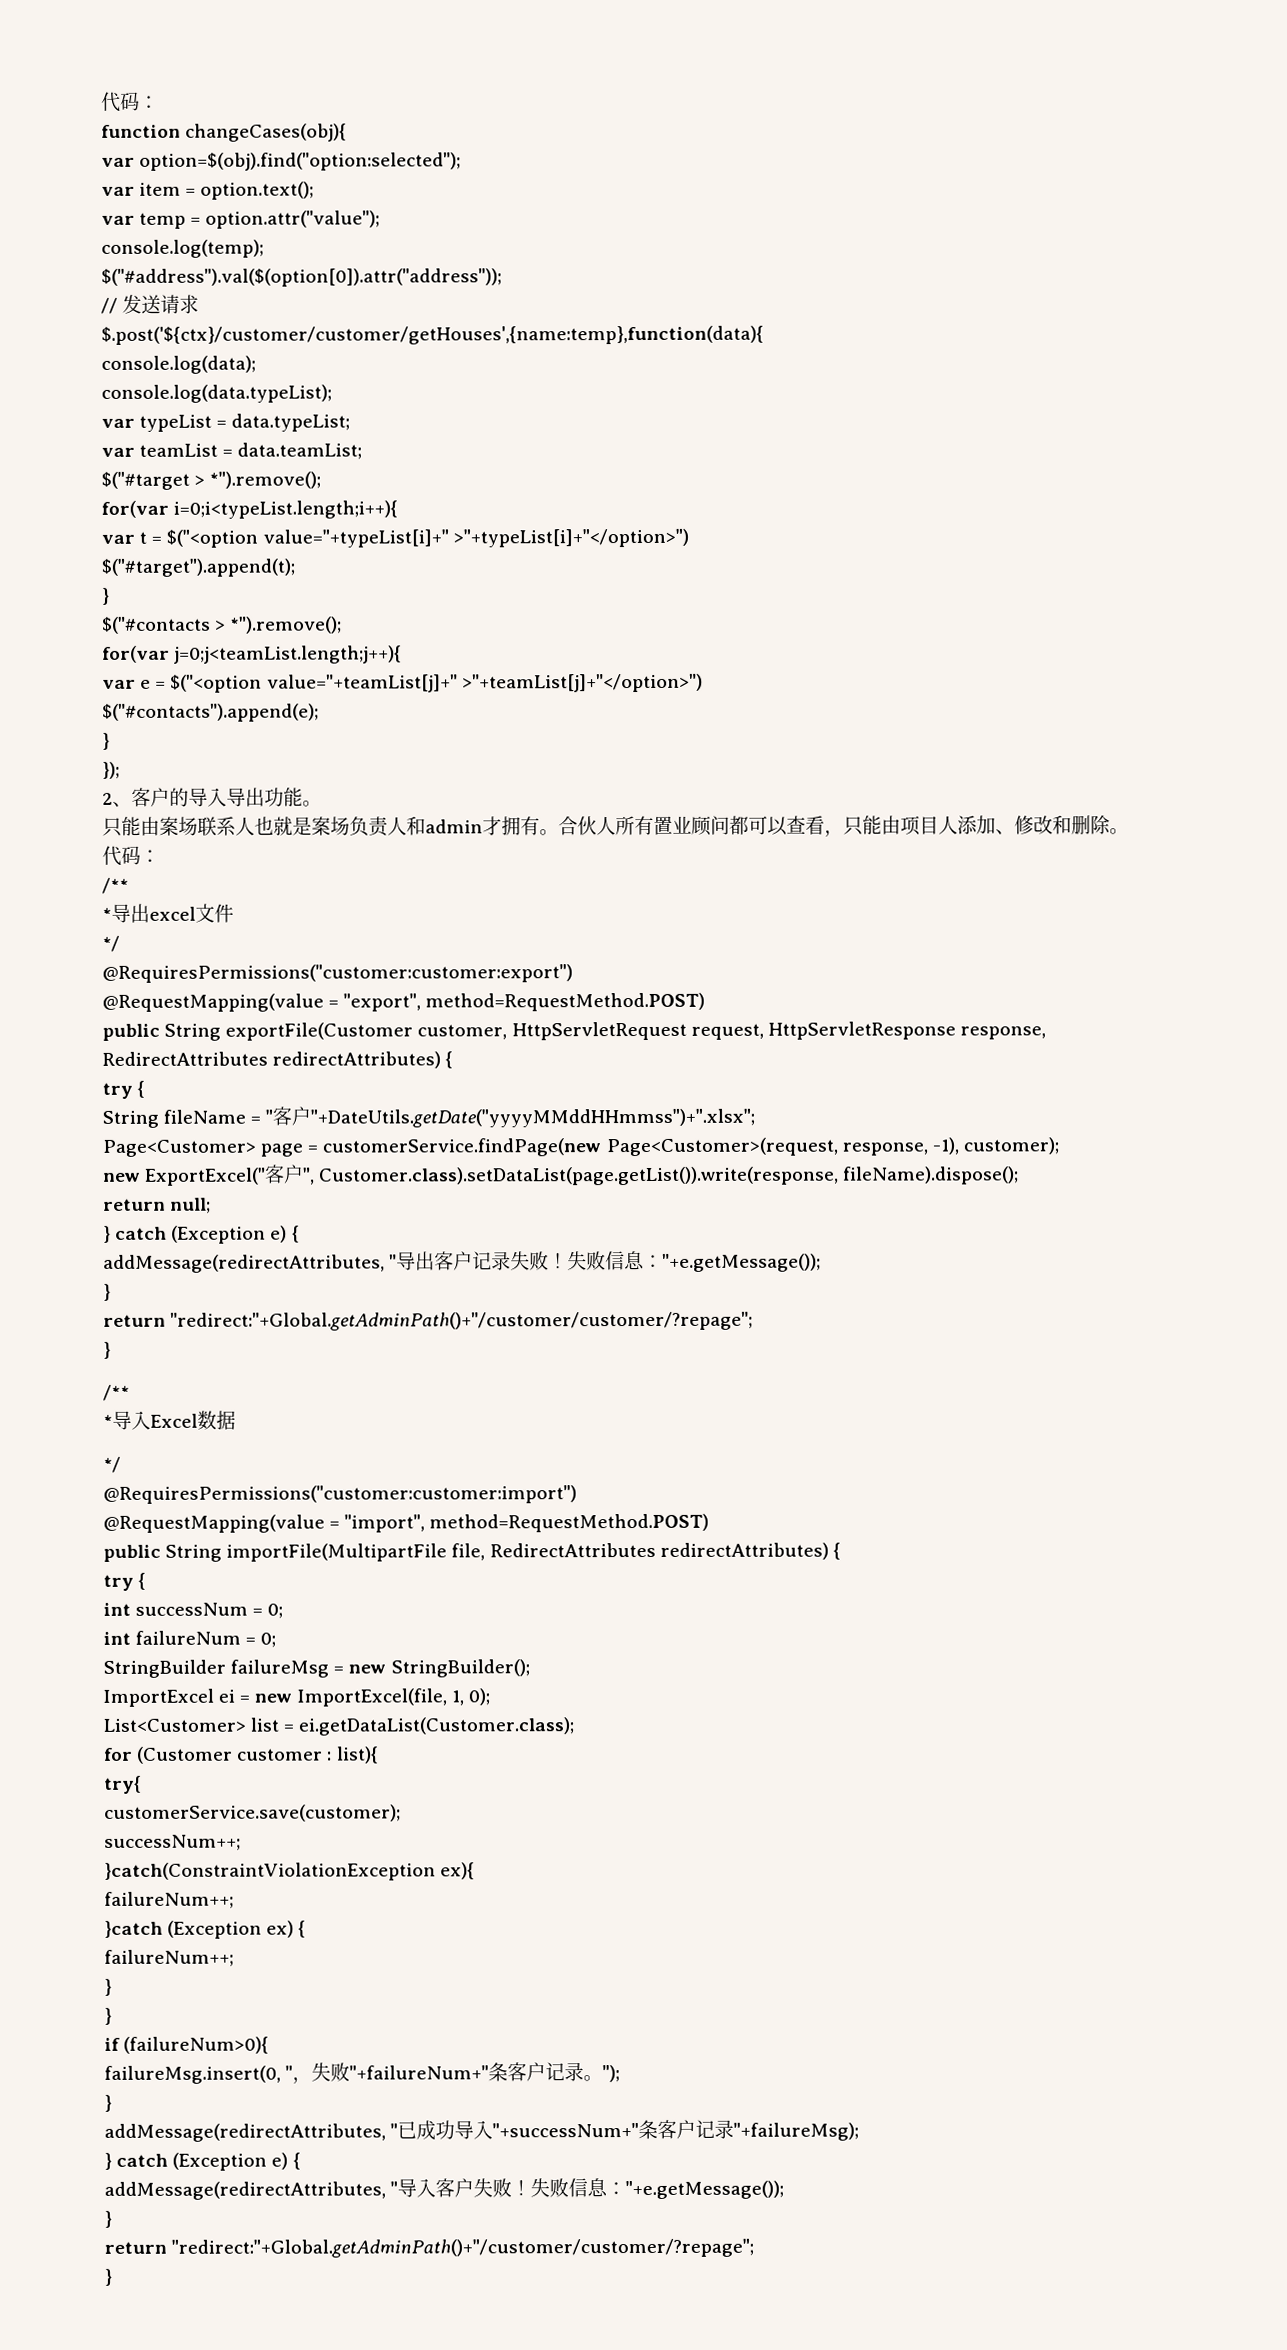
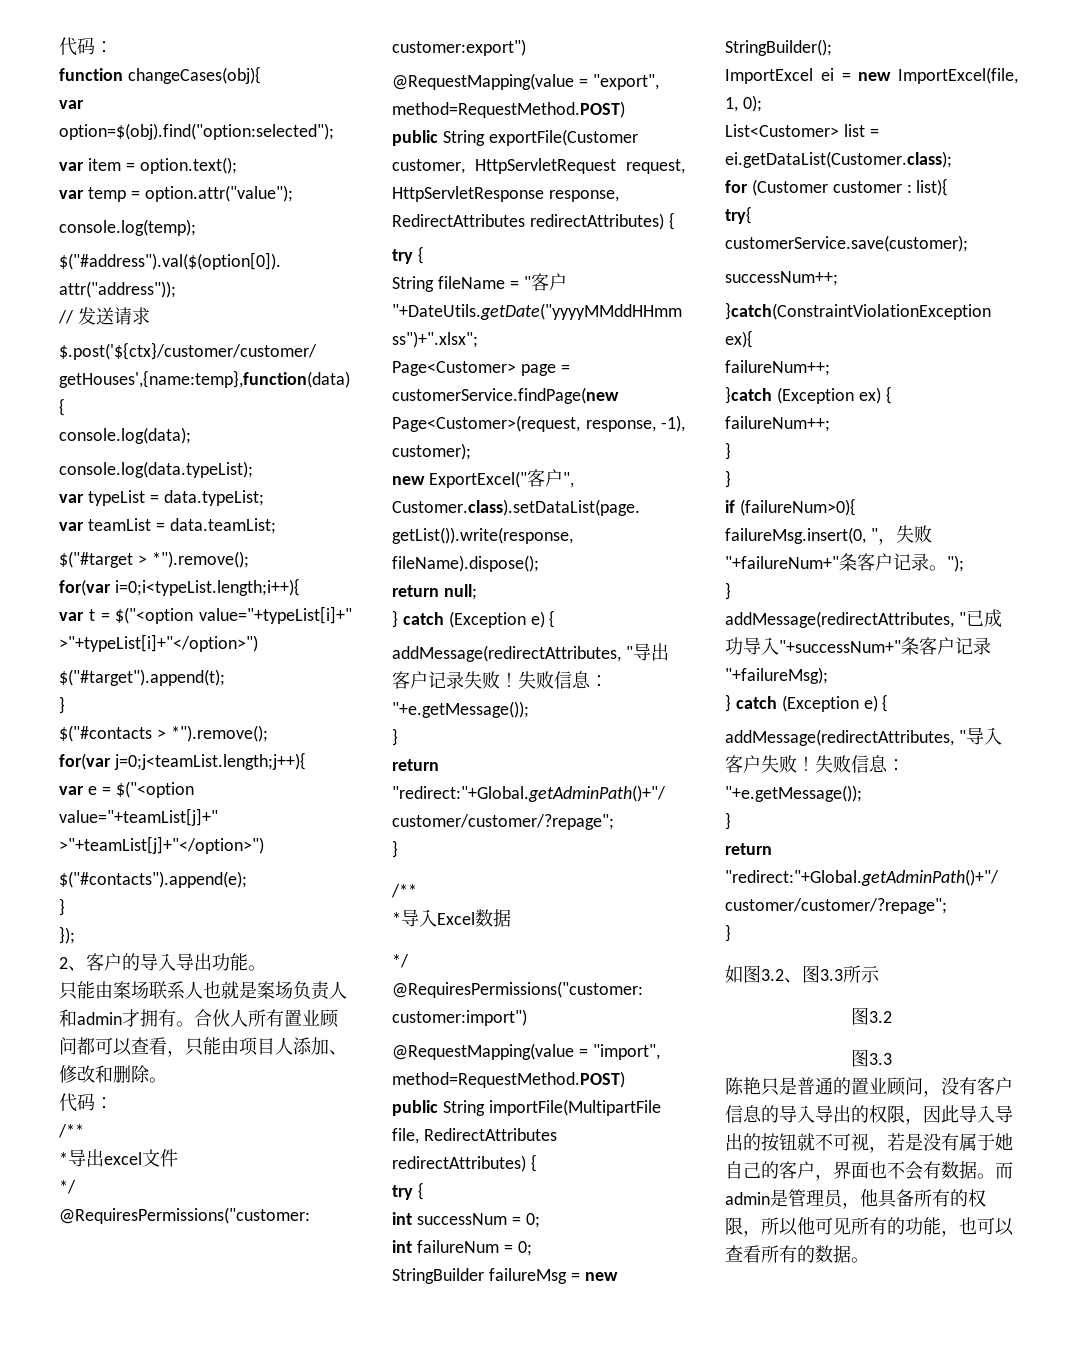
+ 如图3.2、图3.3所示
+ 图3.2
+ 图3.3
+ 陈艳只是普通的置业顾问，没有客户信息的导入导出的权限，因此导入导出的按钮就不可视，若是没有属于她自己的客户，界面也不会有数据。而admin是管理员，他具备所有的权限，所以他可见所有的功能，也可以查看所有的数据。

